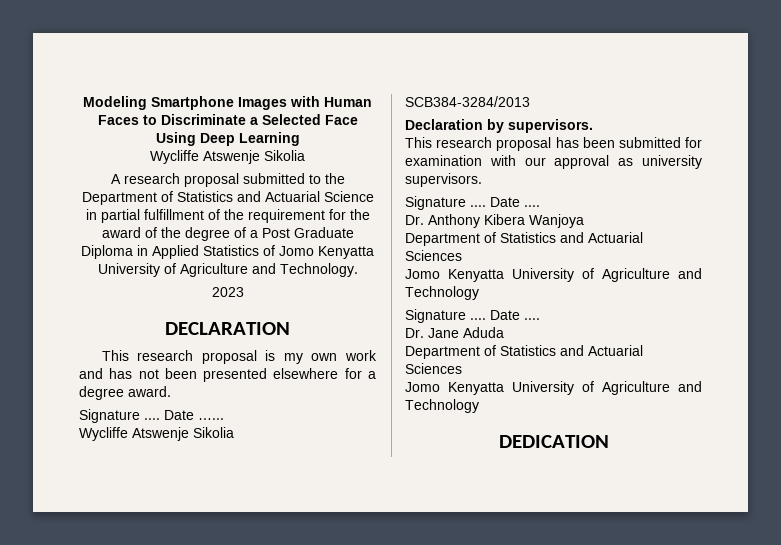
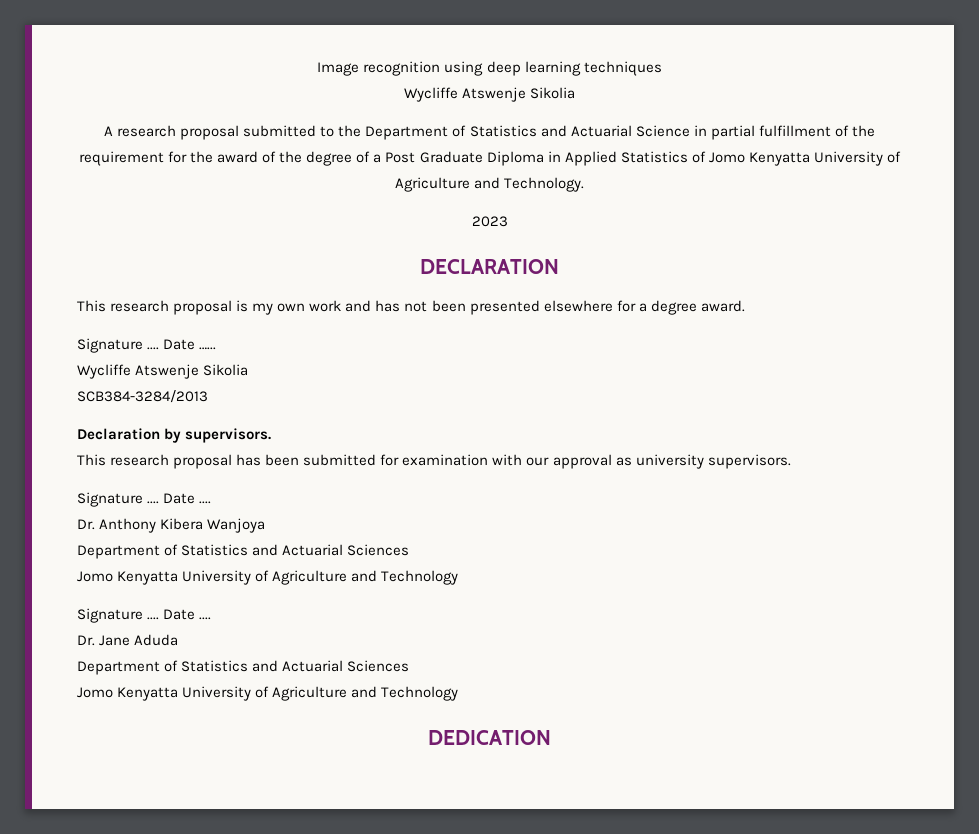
- Modeling Smartphone Images with Human Faces to Discriminate a Selected Face Using Deep Learning
+ Image recognition using deep learning techniques

